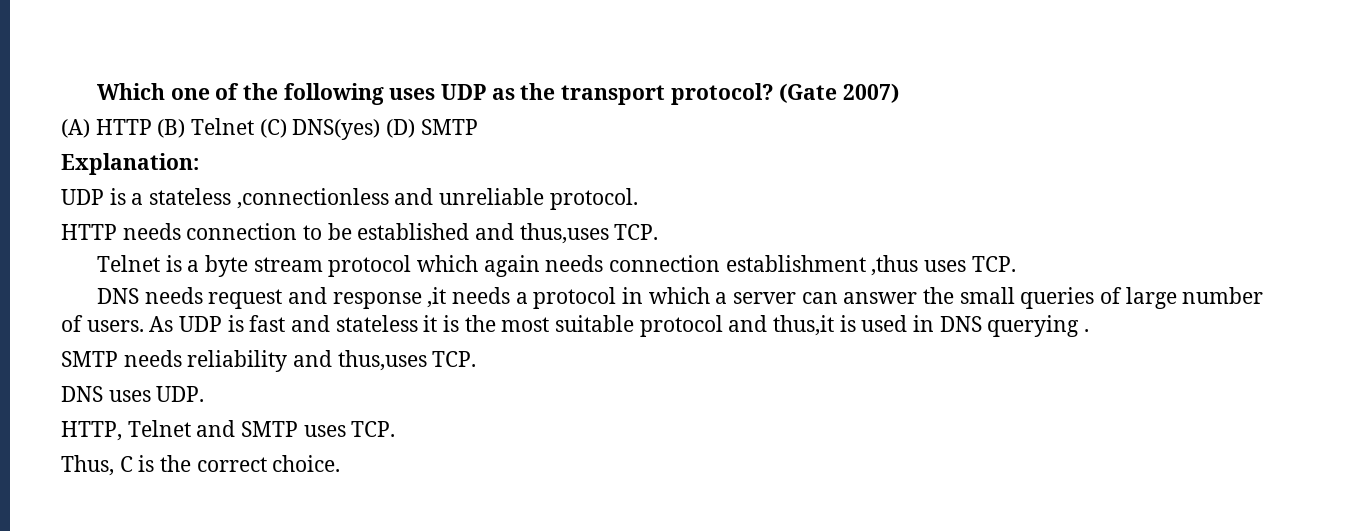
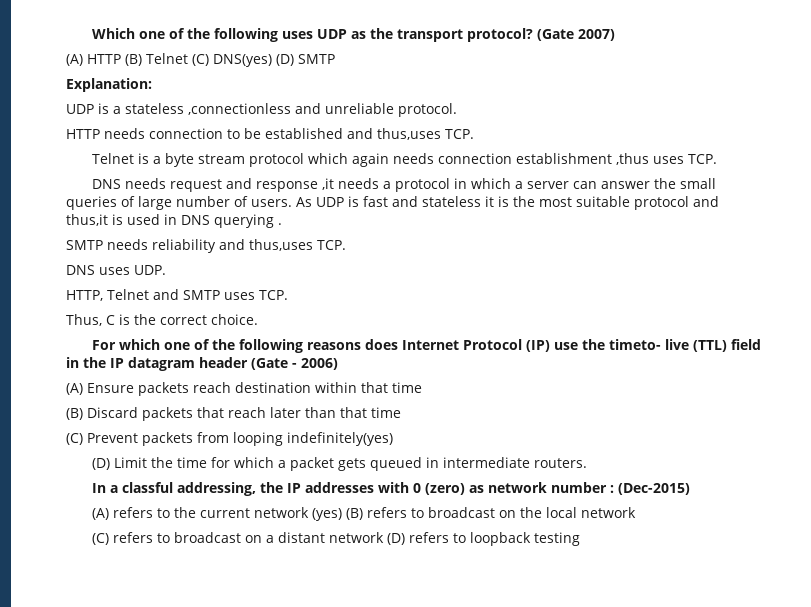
+ For which one of the following reasons does Internet Protocol (IP) use the timeto- live (TTL) field in the IP datagram header (Gate - 2006)
+ (A) Ensure packets reach destination within that time
+ (B) Discard packets that reach later than that time
+ (C) Prevent packets from looping indefinitely(yes)
+ (D) Limit the time for which a packet gets queued in intermediate routers.
+ In a classful addressing, the IP addresses with 0 (zero) as network number : (Dec-2015)
+ (A) refers to the current network (yes) (B) refers to broadcast on the local network
+ (C) refers to broadcast on a distant network (D) refers to loopback testing

